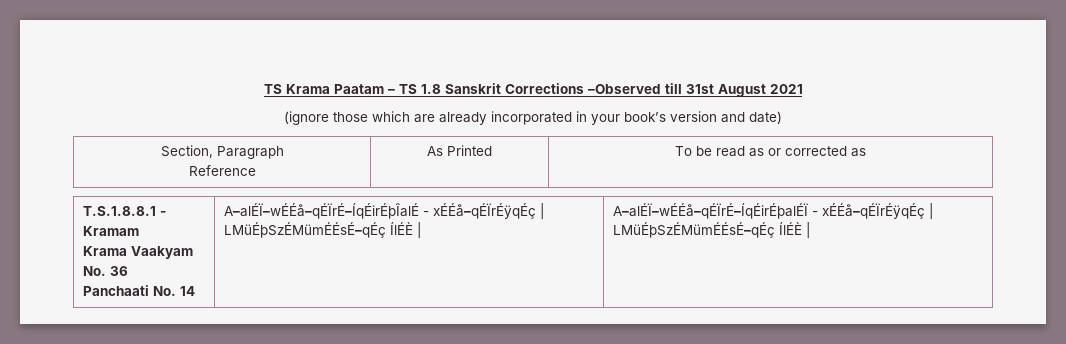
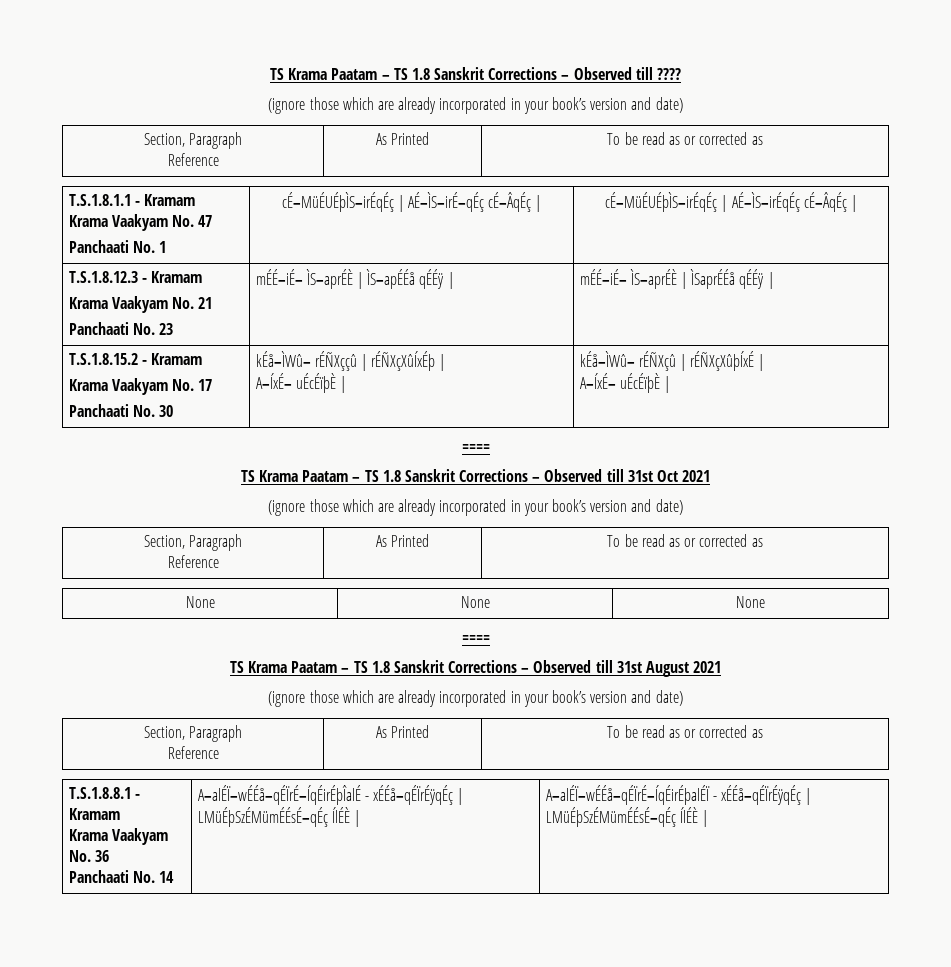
- TS Krama Paatam – TS 1.8 Sanskrit Corrections –Observed till 31st August 2021
+ TS Krama Paatam – TS 1.8 Sanskrit Corrections – Observed till ????
+ (ignore those which are already incorporated in your book’s version and date)
+ Section, Paragraph
+ Reference | As Printed | To be read as or corrected as
+ T.S.1.8.1.1 - Kramam
+ Krama Vaakyam No. 47
+ Panchaati No. 1 | cÉ–MüÉUÉþÌS–irÉqÉç | AÉ–ÌS–irÉ–qÉç cÉ–ÂqÉç | | cÉ–MüÉUÉþÌS–irÉqÉç | AÉ–ÌS–irÉqÉç cÉ–ÂqÉç |
+ T.S.1.8.12.3 - Kramam
+ Krama Vaakyam No. 21
+ Panchaati No. 23 | mÉÉ–iÉ– ÌS–aprÉÈ | ÌS–apÉÉå qÉÉÿ | | mÉÉ–iÉ– ÌS–aprÉÈ | ÌSaprÉÉå qÉÉÿ |
+ T.S.1.8.15.2 - Kramam
+ Krama Vaakyam No. 17
+ Panchaati No. 30 | kÉå–ÌWû– rÉÑXççû | rÉÑXçXûÍxÉþ |
+ A–ÍxÉ– uÉcÉïþÈ | | kÉå–ÌWû– rÉÑXçû | rÉÑXçXûþÍxÉ |
+ A–ÍxÉ– uÉcÉïþÈ |
+ ====
+ TS Krama Paatam – TS 1.8 Sanskrit Corrections – Observed till 31st Oct 2021
+ (ignore those which are already incorporated in your book’s version and date)
+ Section, Paragraph
+ Reference | As Printed | To be read as or corrected as
+ None | None | None
+ ====
+ TS Krama Paatam – TS 1.8 Sanskrit Corrections – Observed till 31st August 2021

